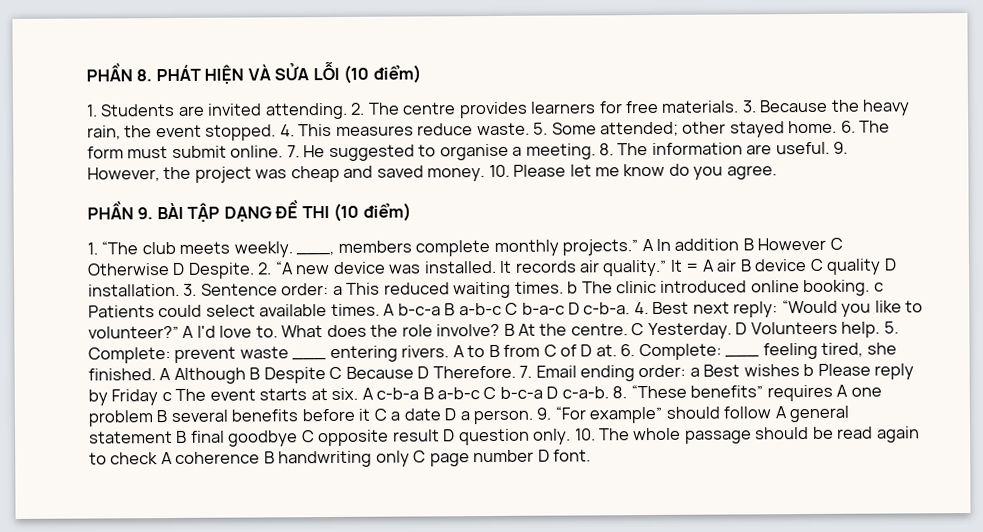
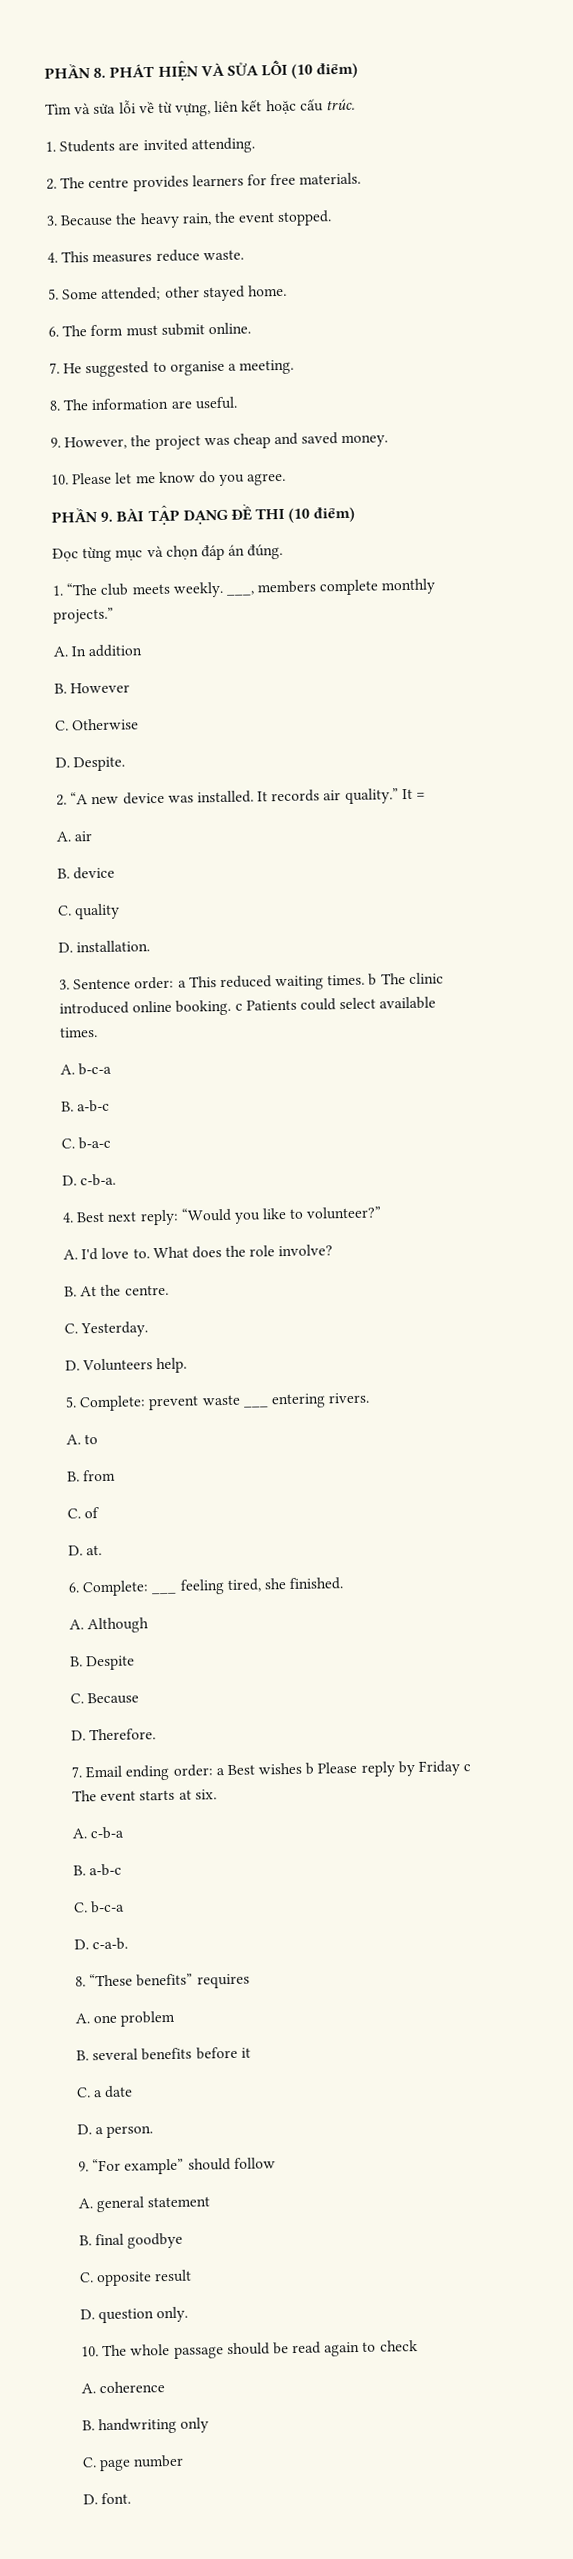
+ Tìm và sửa lỗi về từ vựng, liên kết hoặc cấu trúc.
- 1. Students are invited attending. 2. The centre provides learners for free materials. 3. Because the heavy rain, the event stopped. 4. This measures reduce waste. 5. Some attended;
+ 1. Students are invited attending.
+ 2. The centre provides learners for free materials.
+ 3. Because the heavy rain, the event stopped.
+ 4. This measures reduce waste.
+ 5. Some attended;
- other stayed home. 6. The form must submit online. 7. He suggested to organise a meeting. 8. The information are useful. 9. However, the project was cheap and saved money. 10. Please let me know do you agree.
+ other stayed home.
+ 6. The form must submit online.
+ 7. He suggested to organise a meeting.
+ 8. The information are useful.
+ 9. However, the project was cheap and saved money.
+ 10. Please let me know do you agree.
+ Đọc từng mục và chọn đáp án đúng.
- ___, members complete monthly projects.” A In addition B However C Otherwise D Despite. 2. “A new device was installed.
+ ___, members complete monthly projects.”
+ A. In addition
+ B. However
+ C. Otherwise
+ D. Despite.
+ 2. “A new device was installed.
- It = A air B device C quality D installation. 3. Sentence order: a This reduced waiting times. b The clinic introduced online booking. c Patients could select available times. A b-c-a B a-b-c C b-a-c D c-b-a. 4. Best next reply: “Would you like to volunteer?” A I'd love to.
+ It =
+ A. air
+ B. device
+ C. quality
+ D. installation.
+ 3. Sentence order: a This reduced waiting times. b The clinic introduced online booking. c Patients could select available times.
+ A. b-c-a
+ B. a-b-c
+ C. b-a-c
+ D. c-b-a.
+ 4. Best next reply: “Would you like to volunteer?”
+ A. I'd love to.
- What does the role involve? B At the centre. C Yesterday. D Volunteers help. 5. Complete:
+ What does the role involve?
+ B. At the centre.
+ C. Yesterday.
+ D. Volunteers help.
+ 5. Complete:
- prevent waste ___ entering rivers. A to B from C of D at. 6. Complete:
+ prevent waste ___ entering rivers.
+ A. to
+ B. from
+ C. of
+ D. at.
+ 6. Complete:
- ___ feeling tired, she finished. A Although B Despite C Because D Therefore. 7. Email ending order:
+ ___ feeling tired, she finished.
+ A. Although
+ B. Despite
+ C. Because
+ D. Therefore.
+ 7. Email ending order:
- a Best wishes b Please reply by Friday c The event starts at six. A c-b-a B a-b-c C b-c-a D c-a-b. 8. “These benefits” requires A one problem B several benefits before it C a date D a person. 9. “For example” should follow A general statement B final goodbye C opposite result D question only. 10. The whole passage should be read again to check A coherence B handwriting only C page number D font.
+ a Best wishes b Please reply by Friday c The event starts at six.
+ A. c-b-a
+ B. a-b-c
+ C. b-c-a
+ D. c-a-b.
+ 8. “These benefits” requires
+ A. one problem
+ B. several benefits before it
+ C. a date
+ D. a person.
+ 9. “For example” should follow
+ A. general statement
+ B. final goodbye
+ C. opposite result
+ D. question only.
+ 10. The whole passage should be read again to check
+ A. coherence
+ B. handwriting only
+ C. page number
+ D. font.

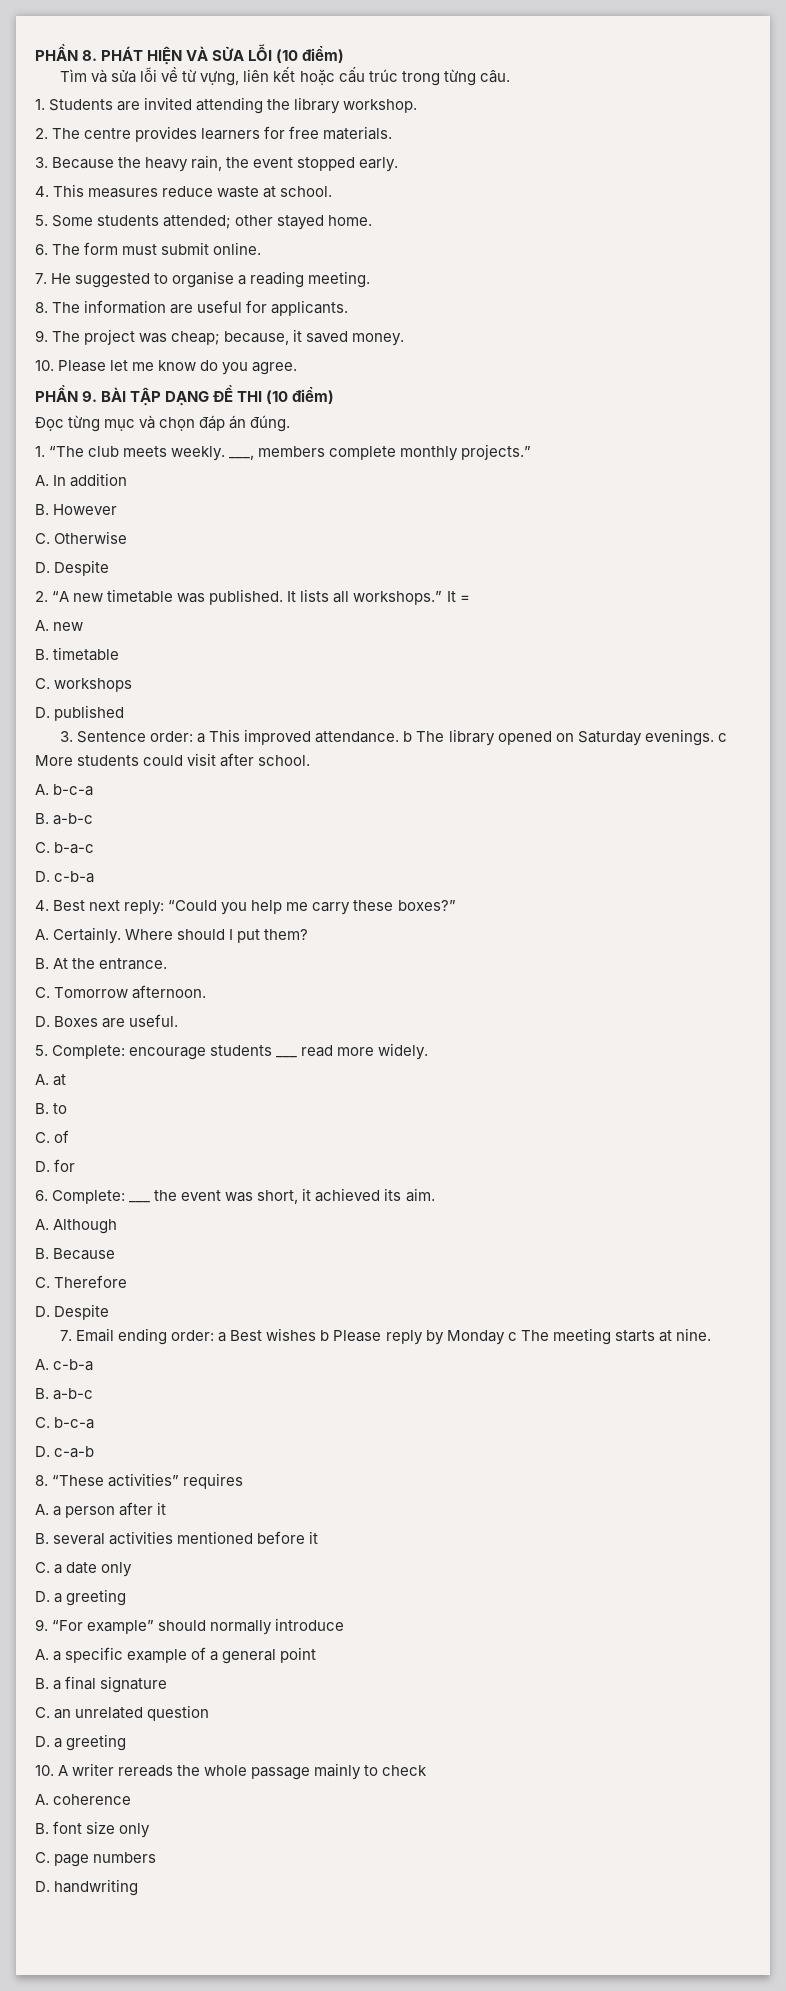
- Tìm và sửa lỗi về từ vựng, liên kết hoặc cấu trúc.
+ Tìm và sửa lỗi về từ vựng, liên kết hoặc cấu trúc trong từng câu.
- 1. Students are invited attending.
+ 1. Students are invited attending the library workshop.
- 3. Because the heavy rain, the event stopped.
+ 3. Because the heavy rain, the event stopped early.
- 4. This measures reduce waste.
+ 4. This measures reduce waste at school.
- 5. Some attended; other stayed home.
+ 5. Some students attended; other stayed home.
- 7. He suggested to organise a meeting.
+ 7. He suggested to organise a reading meeting.
- 8. The information are useful.
- 9. However, the project was cheap and saved money.
+ 8. The information are useful for applicants.
+ 9. The project was cheap; because, it saved money.
  C. Otherwise
- D. Despite.
+ D. Despite
- 2. “A new device was installed. It records air quality.”
+ 2. “A new timetable was published. It lists all workshops.”
- A. air
- B. device
- C. quality
- D. installation.
+ A. new
+ B. timetable
+ C. workshops
+ D. published
- 3. Sentence order: a This reduced waiting times. b The clinic introduced online booking. c Patients could select available times.
+ 3. Sentence order: a This improved attendance. b The library opened on Saturday evenings. c More students could visit after school.
- D. c-b-a.
+ D. c-b-a
- 4. Best next reply: “Would you like to volunteer?”
- A. I'd love to. What does the role involve?
+ 4. Best next reply: “Could you help me carry these boxes?”
+ A. Certainly. Where should I put them?
- B. At the centre.
- C. Yesterday.
- D. Volunteers help.
+ B. At the entrance.
+ C. Tomorrow afternoon.
+ D. Boxes are useful.
- 5. Complete: prevent waste ___ entering rivers.
- A. to
- B. from
+ 5. Complete: encourage students ___ read more widely.
+ A. at
+ B. to
- D. at.
+ D. for
- 6. Complete: ___ feeling tired, she finished.
+ 6. Complete: ___ the event was short, it achieved its aim.
- B. Despite
- C. Because
- D. Therefore.
+ B. Because
+ C. Therefore
+ D. Despite
- 7. Email ending order: a Best wishes b Please reply by Friday c The event starts at six.
+ 7. Email ending order: a Best wishes b Please reply by Monday c The meeting starts at nine.
- D. c-a-b.
+ D. c-a-b
- 8. “These benefits” requires
+ 8. “These activities” requires
- A. one problem
+ A. a person after it
- B. several benefits before it
+ B. several activities mentioned before it
- C. a date
- D. a person.
+ C. a date only
+ D. a greeting
- 9. “For example” should follow
- A. general statement
- B. final goodbye
- C. opposite result
- D. question only.
- 10. The whole passage should be read again to check
+ 9. “For example” should normally introduce
+ A. a specific example of a general point
+ B. a final signature
+ C. an unrelated question
+ D. a greeting
+ 10. A writer rereads the whole passage mainly to check
- B. handwriting only
+ B. font size only
- C. page number
- D. font.
+ C. page numbers
+ D. handwriting

